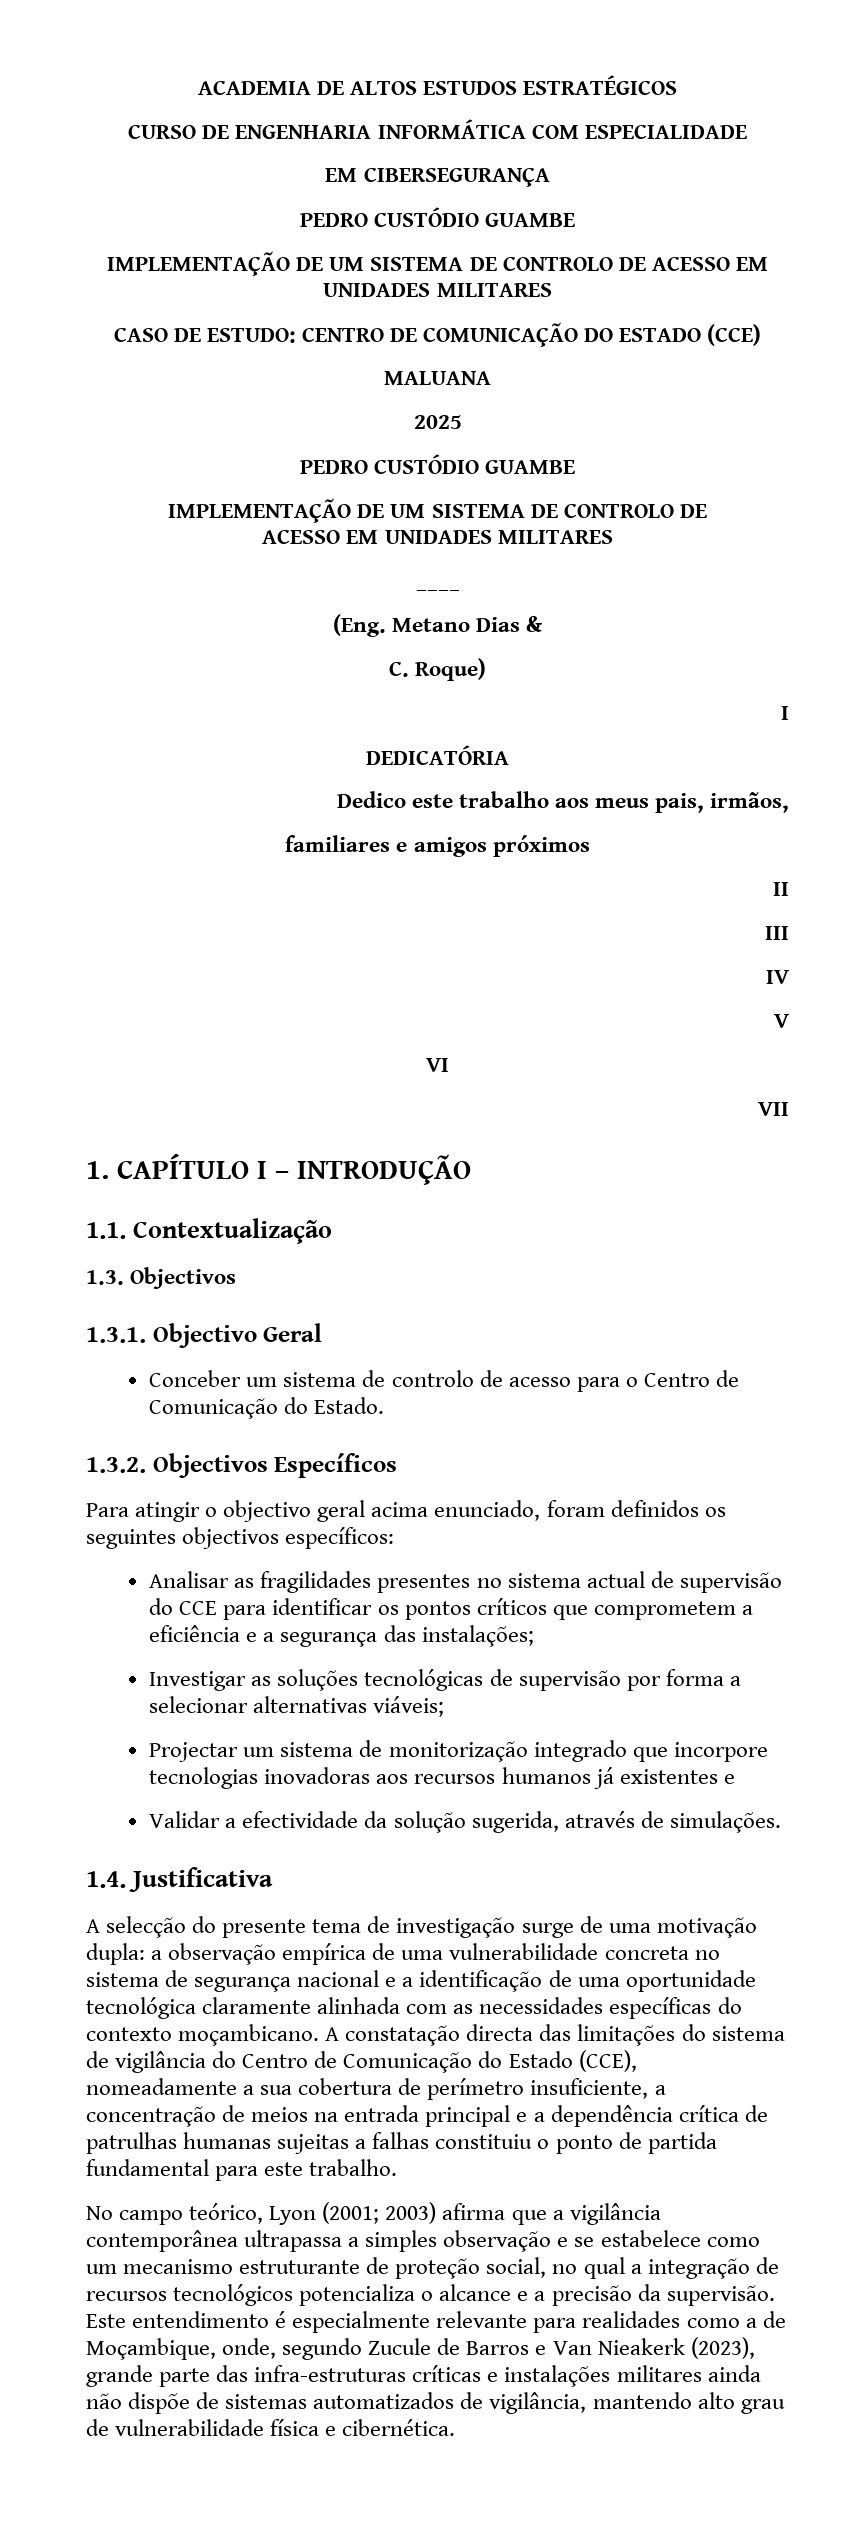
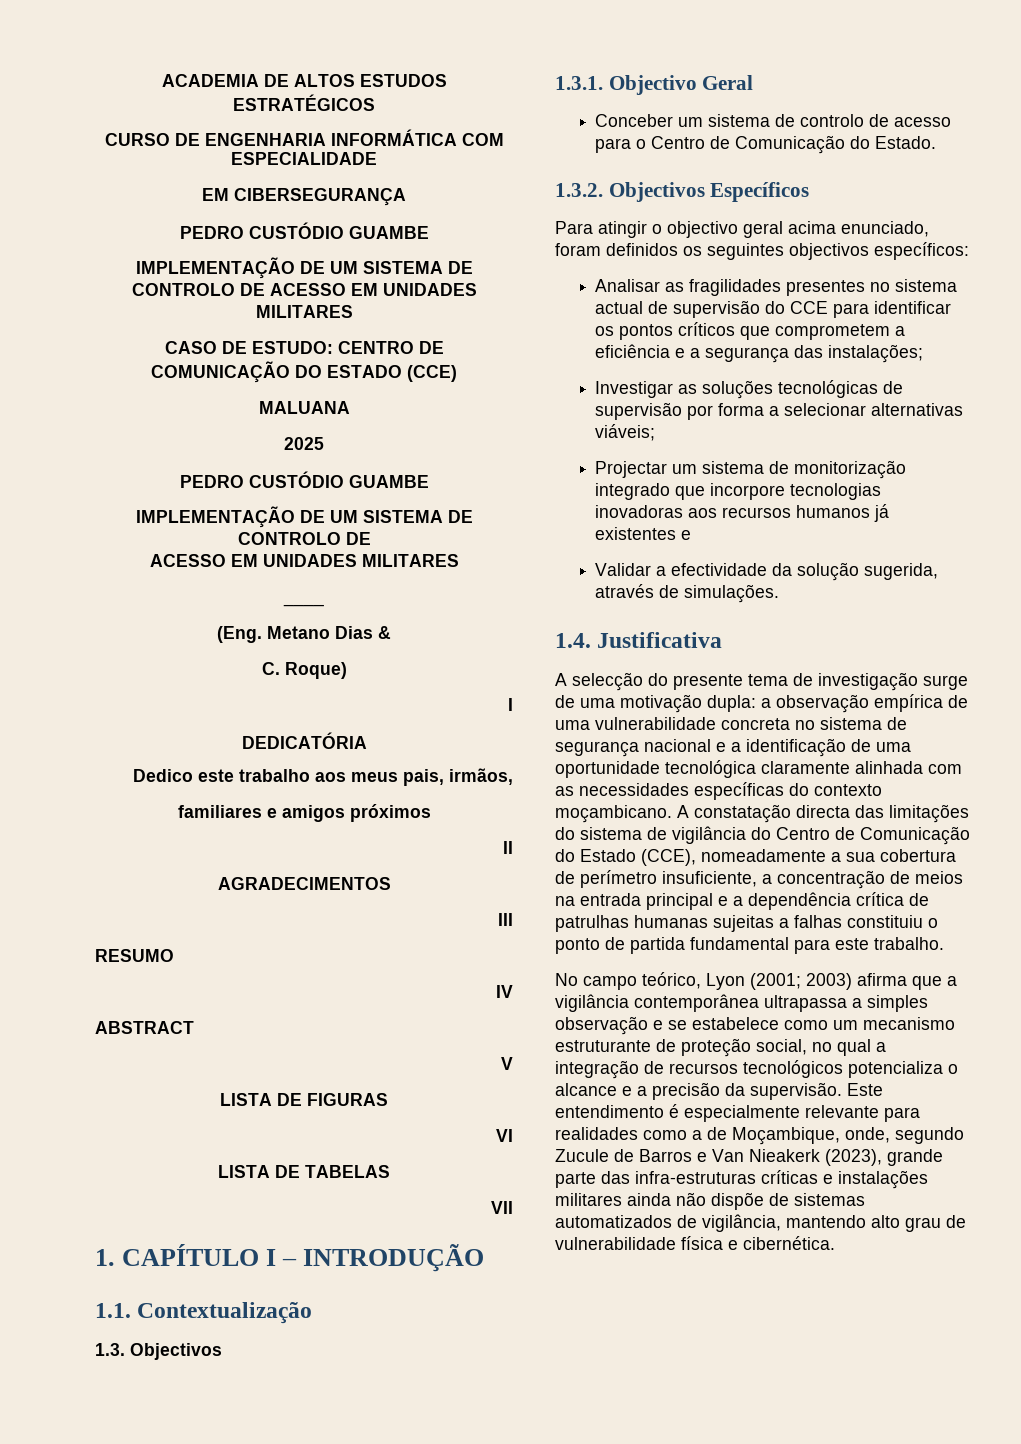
+ AGRADECIMENTOS
+ RESUMO
+ ABSTRACT
+ LISTA DE FIGURAS
  VI
+ LISTA DE TABELAS

